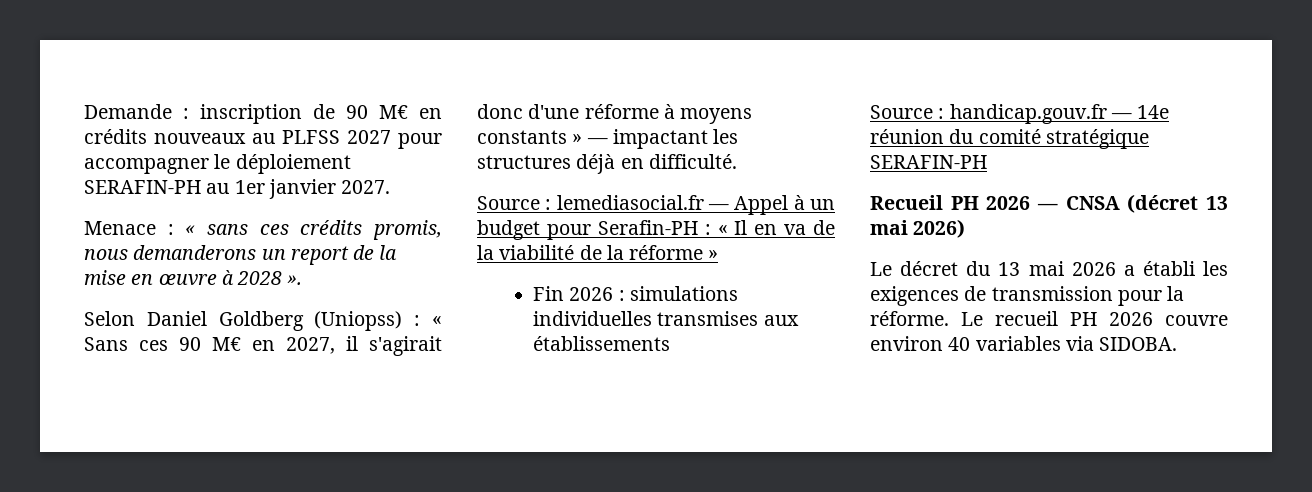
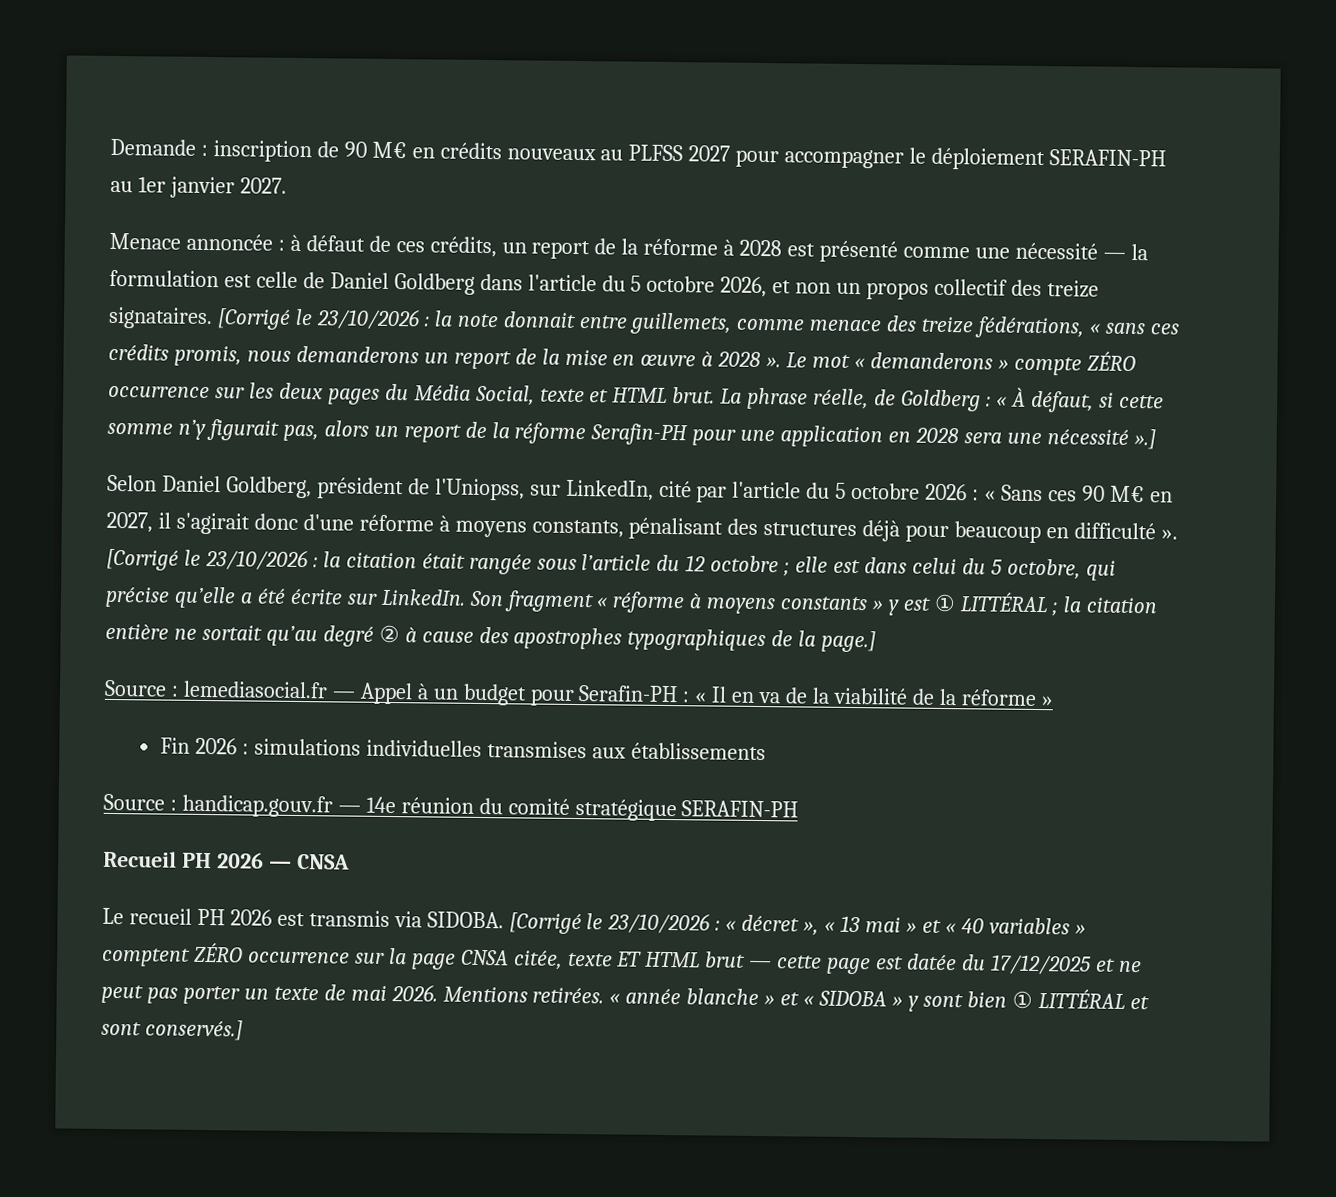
- Menace : « sans ces crédits promis, nous demanderons un report de la mise en œuvre à 2028 ».
- Selon Daniel Goldberg (Uniopss) : « Sans ces 90 M€ en 2027, il s'agirait donc d'une réforme à moyens constants » — impactant les structures déjà en difficulté.
+ Menace annoncée : à défaut de ces crédits, un report de la réforme à 2028 est présenté comme une nécessité — la formulation est celle de Daniel Goldberg dans l'article du 5 octobre 2026, et non un propos collectif des treize signataires. [Corrigé le 23/10/2026 : la note donnait entre guillemets, comme menace des treize fédérations, « sans ces crédits promis, nous demanderons un report de la mise en œuvre à 2028 ». Le mot « demanderons » compte ZÉRO occurrence sur les deux pages du Média Social, texte et HTML brut. La phrase réelle, de Goldberg : « À défaut, si cette somme n’y figurait pas, alors un report de la réforme Serafin-PH pour une application en 2028 sera une nécessité ».]
+ Selon Daniel Goldberg, président de l'Uniopss, sur LinkedIn, cité par l'article du 5 octobre 2026 : « Sans ces 90 M€ en 2027, il s'agirait donc d'une réforme à moyens constants, pénalisant des structures déjà pour beaucoup en difficulté ». [Corrigé le 23/10/2026 : la citation était rangée sous l’article du 12 octobre ; elle est dans celui du 5 octobre, qui précise qu’elle a été écrite sur LinkedIn. Son fragment « réforme à moyens constants » y est ① LITTÉRAL ; la citation entière ne sortait qu’au degré ② à cause des apostrophes typographiques de la page.]
- Recueil PH 2026 — CNSA (décret 13 mai 2026)
- Le décret du 13 mai 2026 a établi les exigences de transmission pour la réforme. Le recueil PH 2026 couvre environ 40 variables via SIDOBA.
+ Recueil PH 2026 — CNSA
+ Le recueil PH 2026 est transmis via SIDOBA. [Corrigé le 23/10/2026 : « décret », « 13 mai » et « 40 variables » comptent ZÉRO occurrence sur la page CNSA citée, texte ET HTML brut — cette page est datée du 17/12/2025 et ne peut pas porter un texte de mai 2026. Mentions retirées. « année blanche » et « SIDOBA » y sont bien ① LITTÉRAL et sont conservés.]

